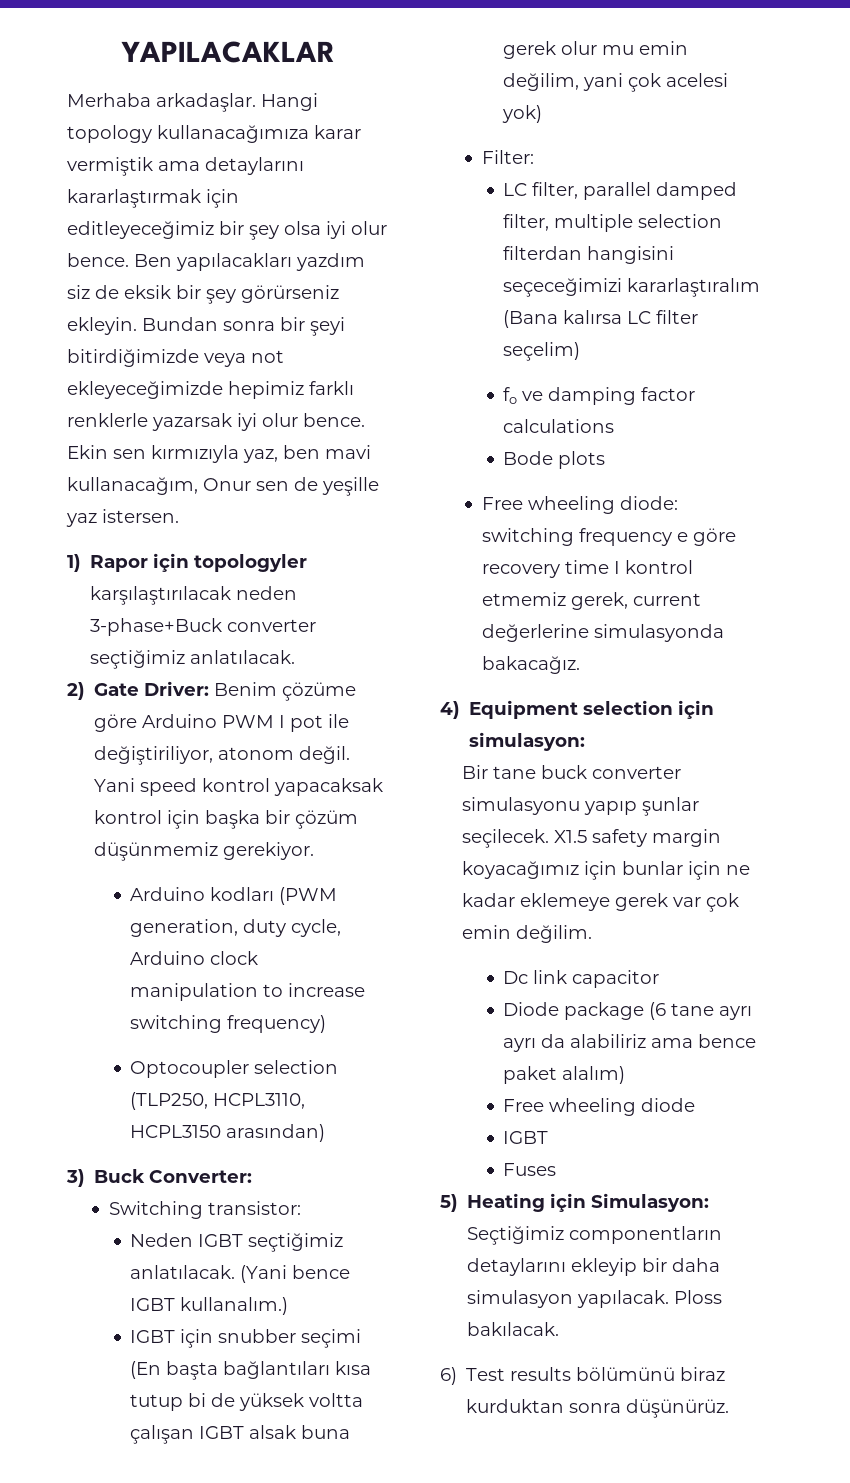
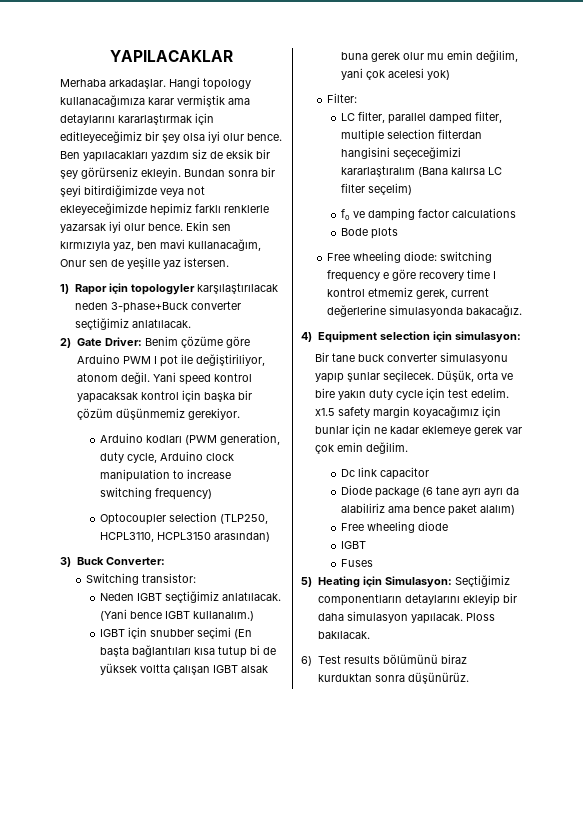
- X1.5 safety margin koyacağımız için bunlar için ne kadar eklemeye gerek var çok emin değilim.
+ Düşük, orta ve bire yakın duty cycle için test edelim. x1.5 safety margin koyacağımız için bunlar için ne kadar eklemeye gerek var çok emin değilim.

